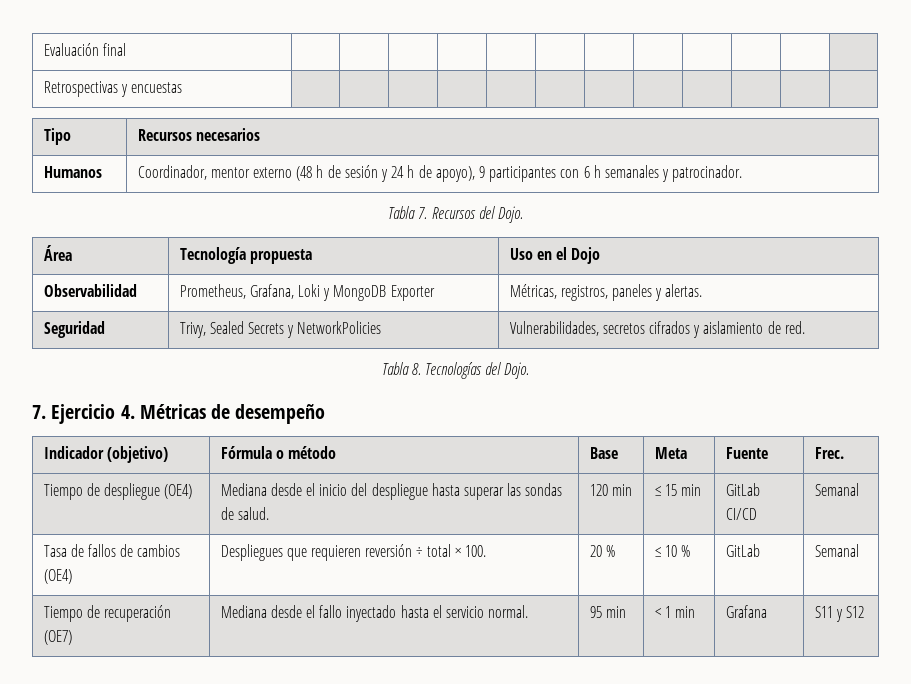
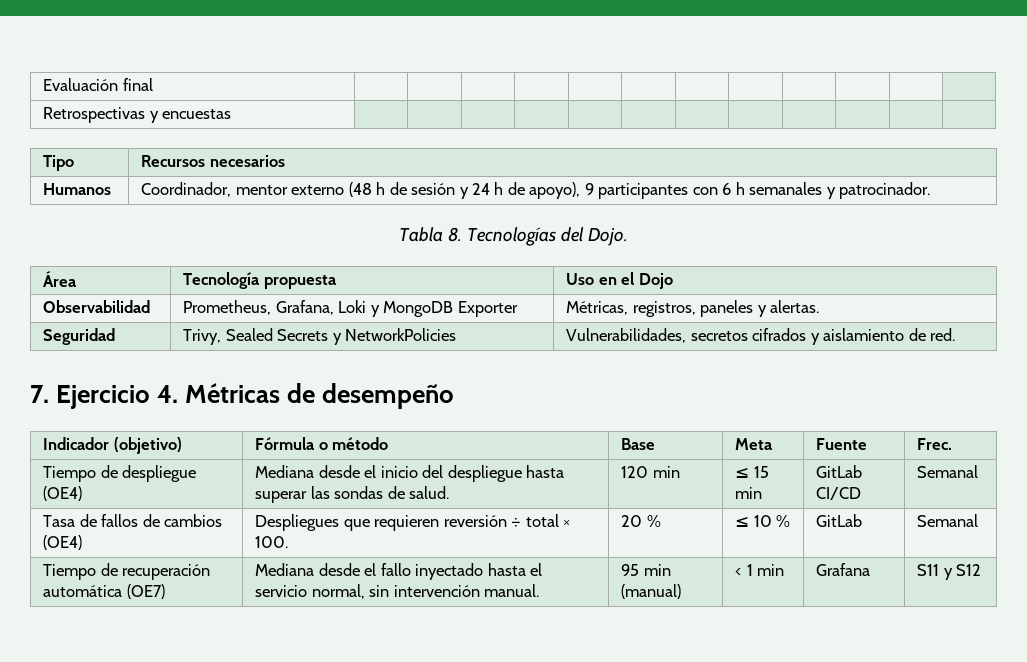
- Tabla 7. Recursos del Dojo.
+ Tabla 8. Tecnologías del Dojo.
- Tabla 8. Tecnologías del Dojo.
- Tiempo de recuperación (OE7) | Mediana desde el fallo inyectado hasta el servicio normal. | 95 min | < 1 min | Grafana | S11 y S12
+ Tiempo de recuperación automática (OE7) | Mediana desde el fallo inyectado hasta el servicio normal, sin intervención manual. | 95 min (manual) | < 1 min | Grafana | S11 y S12

